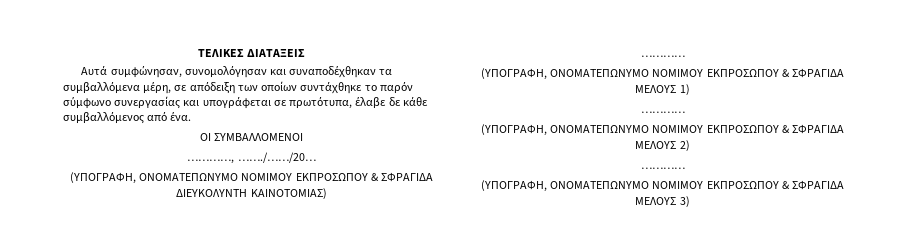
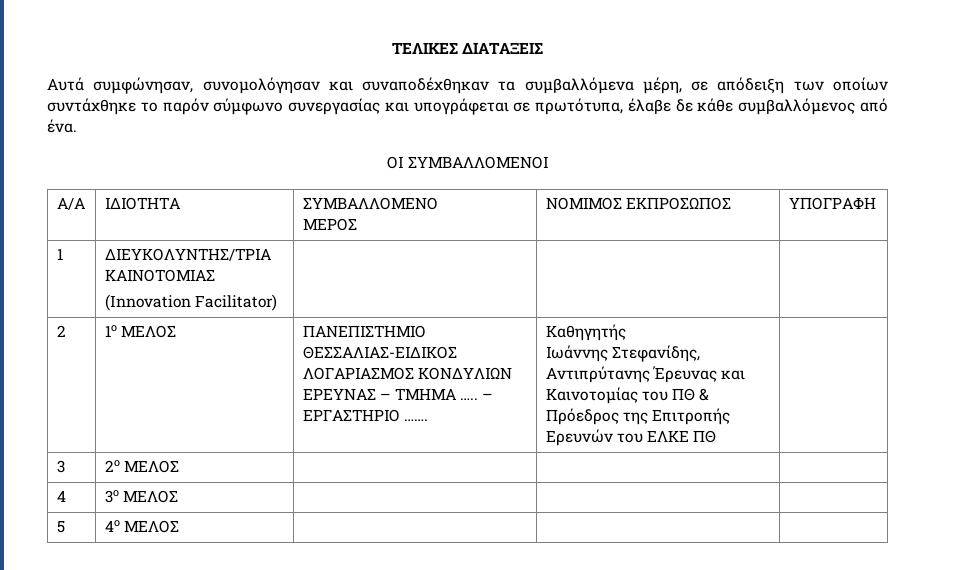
- …………, ……./……/20…
- (ΥΠΟΓΡΑΦΗ, ΟΝΟΜΑΤΕΠΩΝΥΜΟ ΝΟΜΙΜΟΥ ΕΚΠΡΟΣΩΠΟΥ & ΣΦΡΑΓΙΔΑ ΔΙΕΥΚΟΛΥΝΤΗ ΚΑΙΝΟΤΟΜΙΑΣ)
- …………
- (ΥΠΟΓΡΑΦΗ, ΟΝΟΜΑΤΕΠΩΝΥΜΟ ΝΟΜΙΜΟΥ ΕΚΠΡΟΣΩΠΟΥ & ΣΦΡΑΓΙΔΑ ΜΕΛΟΥΣ 1)
- …………
- (ΥΠΟΓΡΑΦΗ, ΟΝΟΜΑΤΕΠΩΝΥΜΟ ΝΟΜΙΜΟΥ ΕΚΠΡΟΣΩΠΟΥ & ΣΦΡΑΓΙΔΑ ΜΕΛΟΥΣ 2)
- …………
- (ΥΠΟΓΡΑΦΗ, ΟΝΟΜΑΤΕΠΩΝΥΜΟ ΝΟΜΙΜΟΥ ΕΚΠΡΟΣΩΠΟΥ & ΣΦΡΑΓΙΔΑ ΜΕΛΟΥΣ 3)
+ Α/Α | ΙΔΙΟΤΗΤΑ | ΣΥΜΒΑΛΛΟΜΕΝΟ
+ ΜΕΡΟΣ | ΝΟΜΙΜΟΣ ΕΚΠΡΟΣΩΠΟΣ | ΥΠΟΓΡΑΦΗ
+ 1 | ΔΙΕΥΚΟΛΥΝΤΗΣ/ΤΡΙΑ ΚΑΙΝΟΤΟΜΙΑΣ
+ (Innovation Facilitator) | | |
+ 2 | 1ο ΜΕΛΟΣ | ΠΑΝΕΠΙΣΤΗΜΙΟ ΘΕΣΣΑΛΙΑΣ-ΕΙΔΙΚΟΣ ΛΟΓΑΡΙΑΣΜΟΣ ΚΟΝΔΥΛΙΩΝ ΕΡΕΥΝΑΣ – ΤΜΗΜΑ ….. – ΕΡΓΑΣΤΗΡΙΟ ……. | Καθηγητής
+ Ιωάννης Στεφανίδης, Αντιπρύτανης Έρευνας και Καινοτομίας του ΠΘ & Πρόεδρος της Επιτροπής Ερευνών του ΕΛΚΕ ΠΘ |
+ 3 | 2ο ΜΕΛΟΣ | | |
+ 4 | 3ο ΜΕΛΟΣ | | |
+ 5 | 4ο ΜΕΛΟΣ | | |

